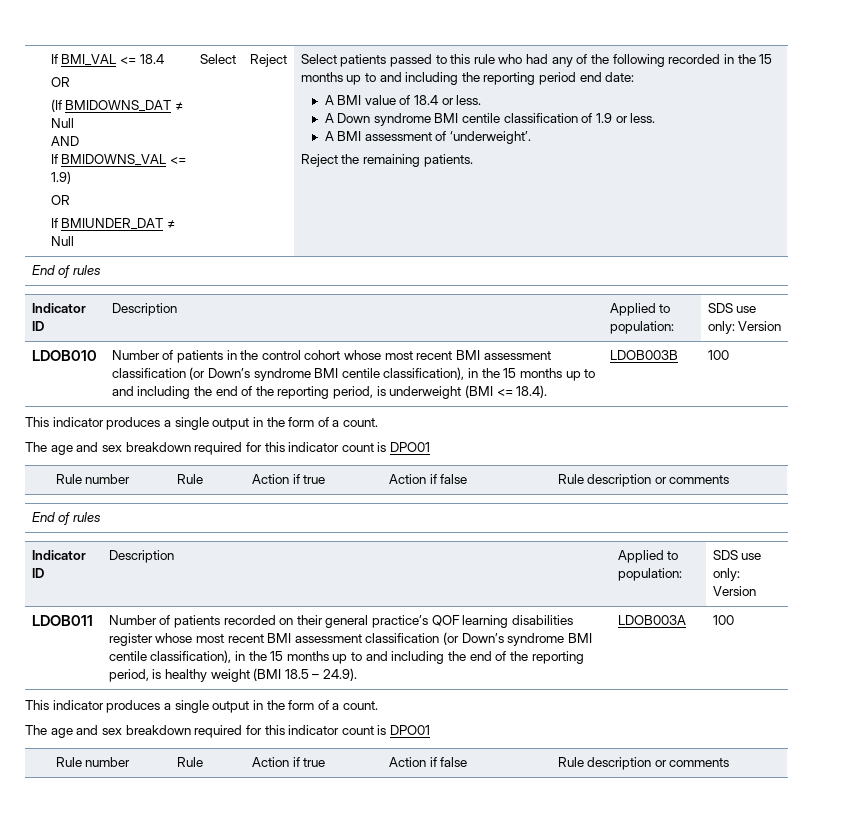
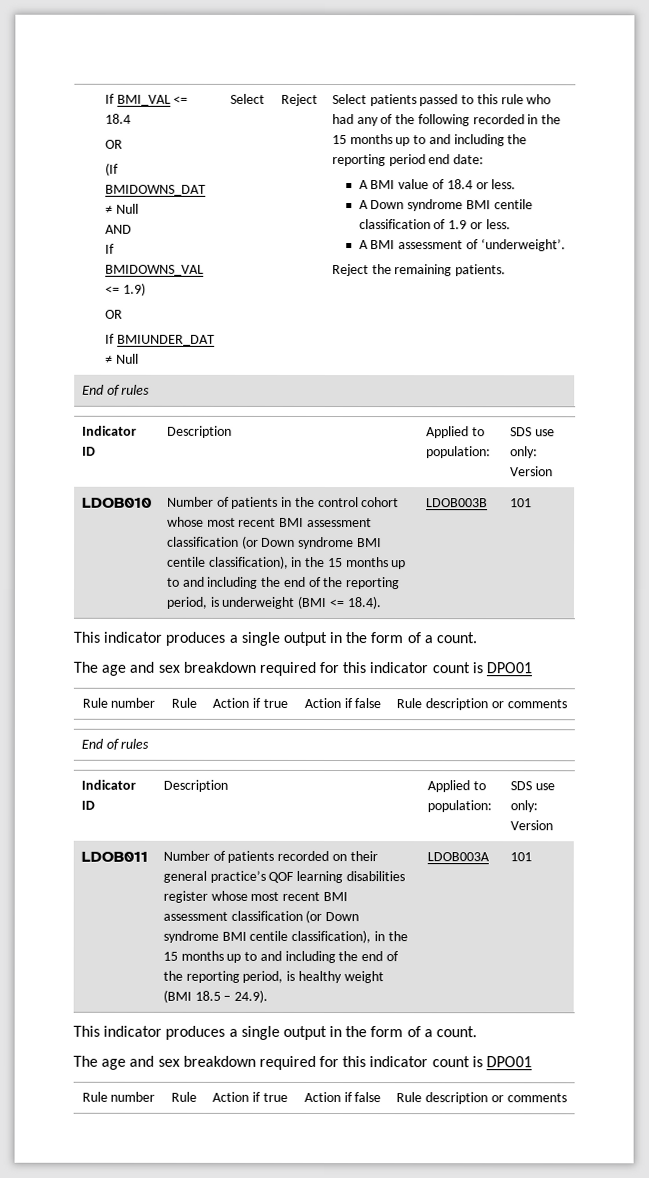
- Number of patients in the control cohort whose most recent BMI assessment classification (or Down’s syndrome BMI centile classification), in the 15 months up to and including the end of the reporting period, is underweight (BMI <= 18.4).
+ Number of patients in the control cohort whose most recent BMI assessment classification (or Down syndrome BMI centile classification), in the 15 months up to and including the end of the reporting period, is underweight (BMI <= 18.4).
- LDOB003B | 100
+ LDOB003B | 101
- Number of patients recorded on their general practice’s QOF learning disabilities register whose most recent BMI assessment classification (or Down’s syndrome BMI centile classification), in the 15 months up to and including the end of the reporting period, is healthy weight (BMI 18.5 – 24.9).
+ Number of patients recorded on their general practice’s QOF learning disabilities register whose most recent BMI assessment classification (or Down syndrome BMI centile classification), in the 15 months up to and including the end of the reporting period, is healthy weight (BMI 18.5 – 24.9).
- LDOB003A | 100
+ LDOB003A | 101

